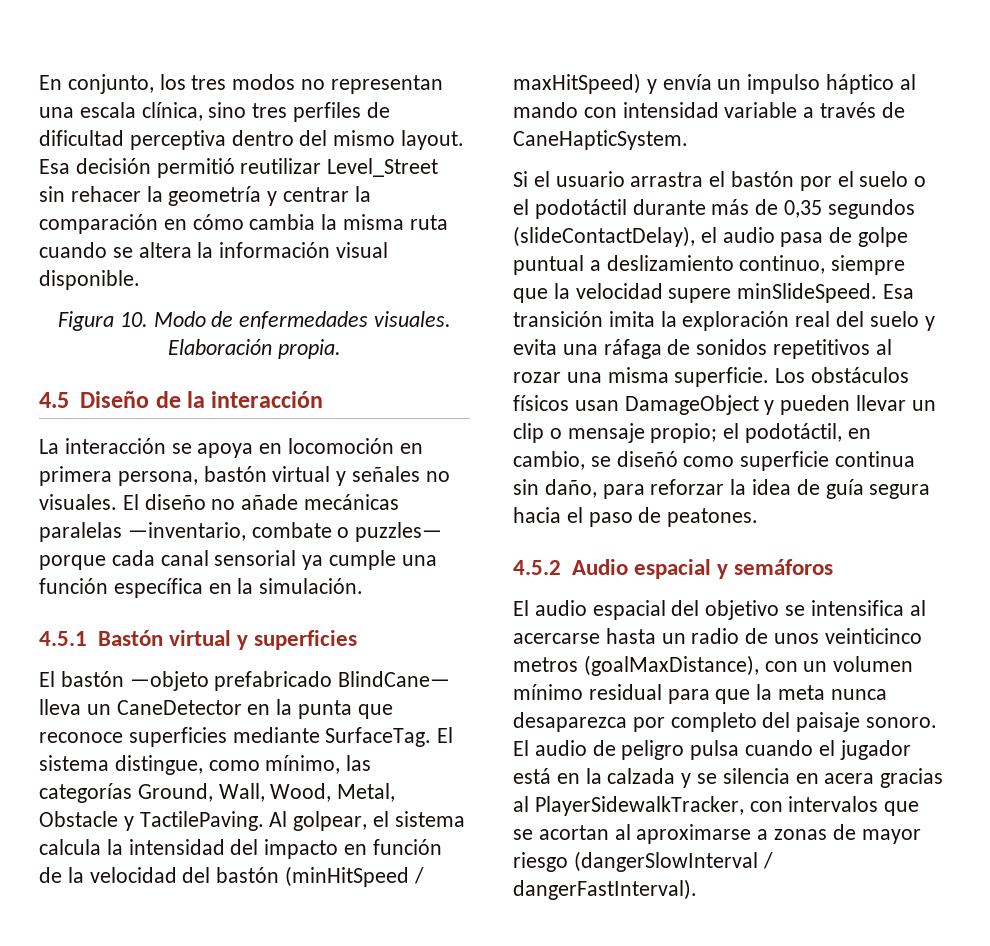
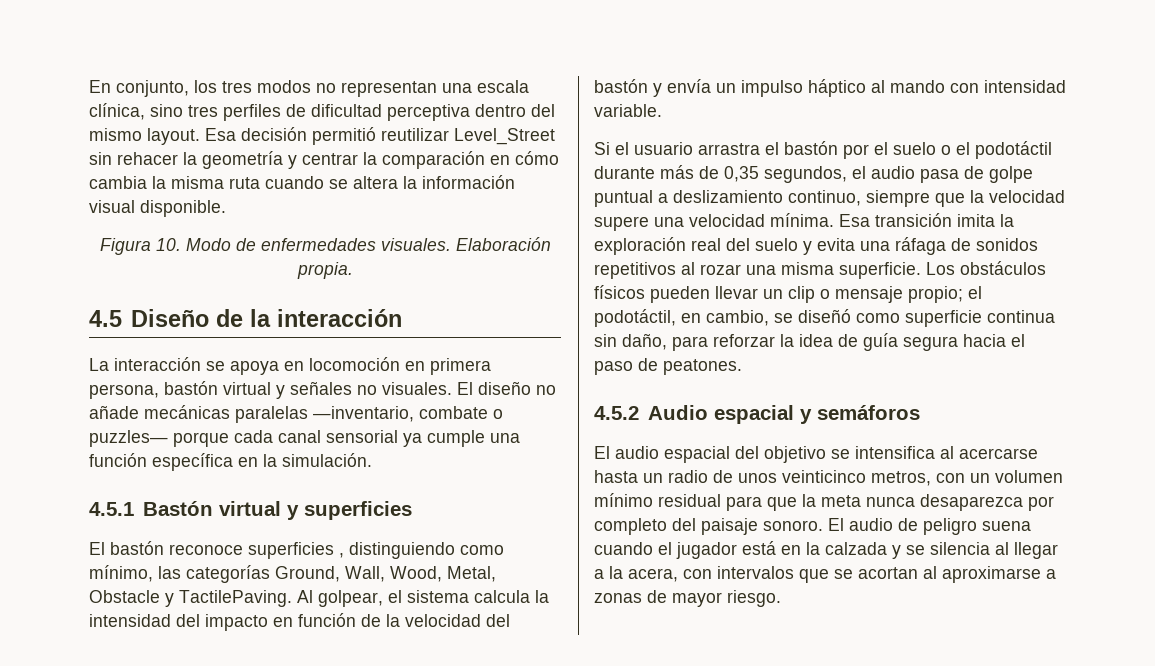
- El bastón —objeto prefabricado BlindCane— lleva un CaneDetector en la punta que reconoce superficies mediante SurfaceTag. El sistema distingue, como mínimo, las categorías Ground, Wall, Wood, Metal, Obstacle y TactilePaving.
+ El bastón reconoce superficies , distinguiendo como mínimo, las categorías Ground, Wall, Wood, Metal, Obstacle y TactilePaving.
- Al golpear, el sistema calcula la intensidad del impacto en función de la velocidad del bastón (minHitSpeed / maxHitSpeed) y envía un impulso háptico al mando con intensidad variable a través de CaneHapticSystem.
+ Al golpear, el sistema calcula la intensidad del impacto en función de la velocidad del bastón y envía un impulso háptico al mando con intensidad variable.
- Si el usuario arrastra el bastón por el suelo o el podotáctil durante más de 0,35 segundos (slideContactDelay), el audio pasa de golpe puntual a deslizamiento continuo, siempre que la velocidad supere minSlideSpeed.
+ Si el usuario arrastra el bastón por el suelo o el podotáctil durante más de 0,35 segundos, el audio pasa de golpe puntual a deslizamiento continuo, siempre que la velocidad supere una velocidad mínima.
- Los obstáculos físicos usan DamageObject y pueden llevar un clip o mensaje propio; el podotáctil, en cambio, se diseñó como superficie continua sin daño, para reforzar la idea de guía segura hacia el paso de peatones.
+ Los obstáculos físicos pueden llevar un clip o mensaje propio; el podotáctil, en cambio, se diseñó como superficie continua sin daño, para reforzar la idea de guía segura hacia el paso de peatones.
- El audio espacial del objetivo se intensifica al acercarse hasta un radio de unos veinticinco metros (goalMaxDistance), con un volumen mínimo residual para que la meta nunca desaparezca por completo del paisaje sonoro.
+ El audio espacial del objetivo se intensifica al acercarse hasta un radio de unos veinticinco metros, con un volumen mínimo residual para que la meta nunca desaparezca por completo del paisaje sonoro.
- El audio de peligro pulsa cuando el jugador está en la calzada y se silencia en acera gracias al PlayerSidewalkTracker, con intervalos que se acortan al aproximarse a zonas de mayor riesgo (dangerSlowInterval / dangerFastInterval).
+ El audio de peligro suena cuando el jugador está en la calzada y se silencia al llegar a la acera, con intervalos que se acortan al aproximarse a zonas de mayor riesgo.

